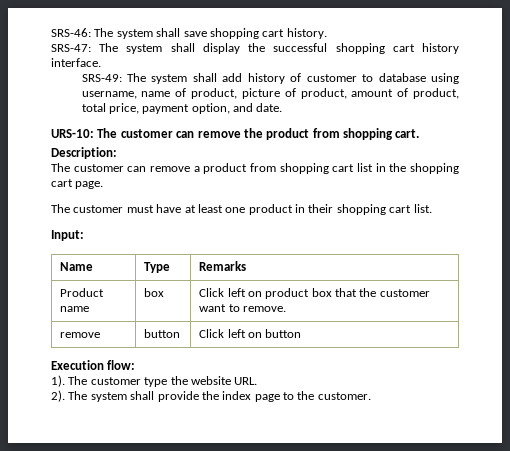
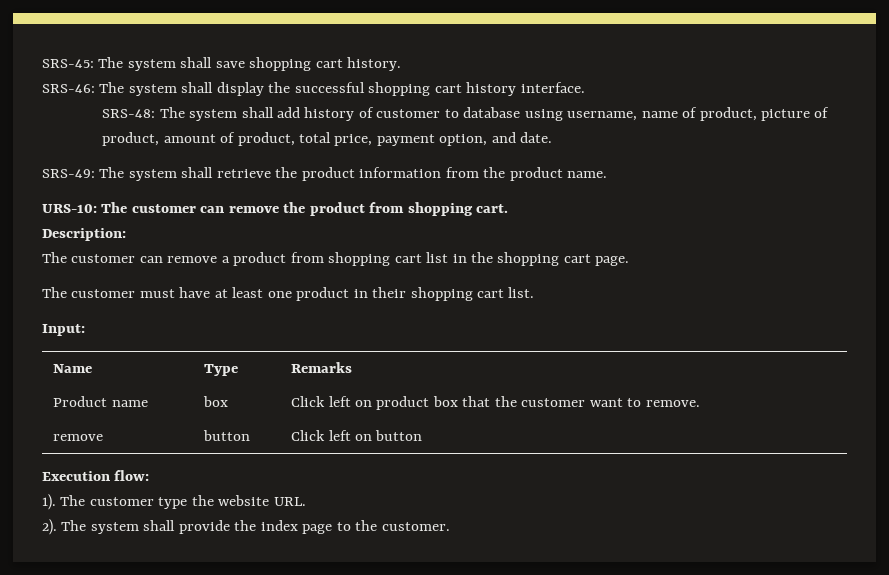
- SRS-46: The system shall save shopping cart history.
+ SRS-45: The system shall save shopping cart history.
- SRS-47: The system shall display the successful shopping cart history interface.
+ SRS-46: The system shall display the successful shopping cart history interface.
- SRS-49: The system shall add history of customer to database using username, name of product, picture of product, amount of product, total price, payment option, and date.
+ SRS-48: The system shall add history of customer to database using username, name of product, picture of product, amount of product, total price, payment option, and date.
+ SRS-49: The system shall retrieve the product information from the product name.

